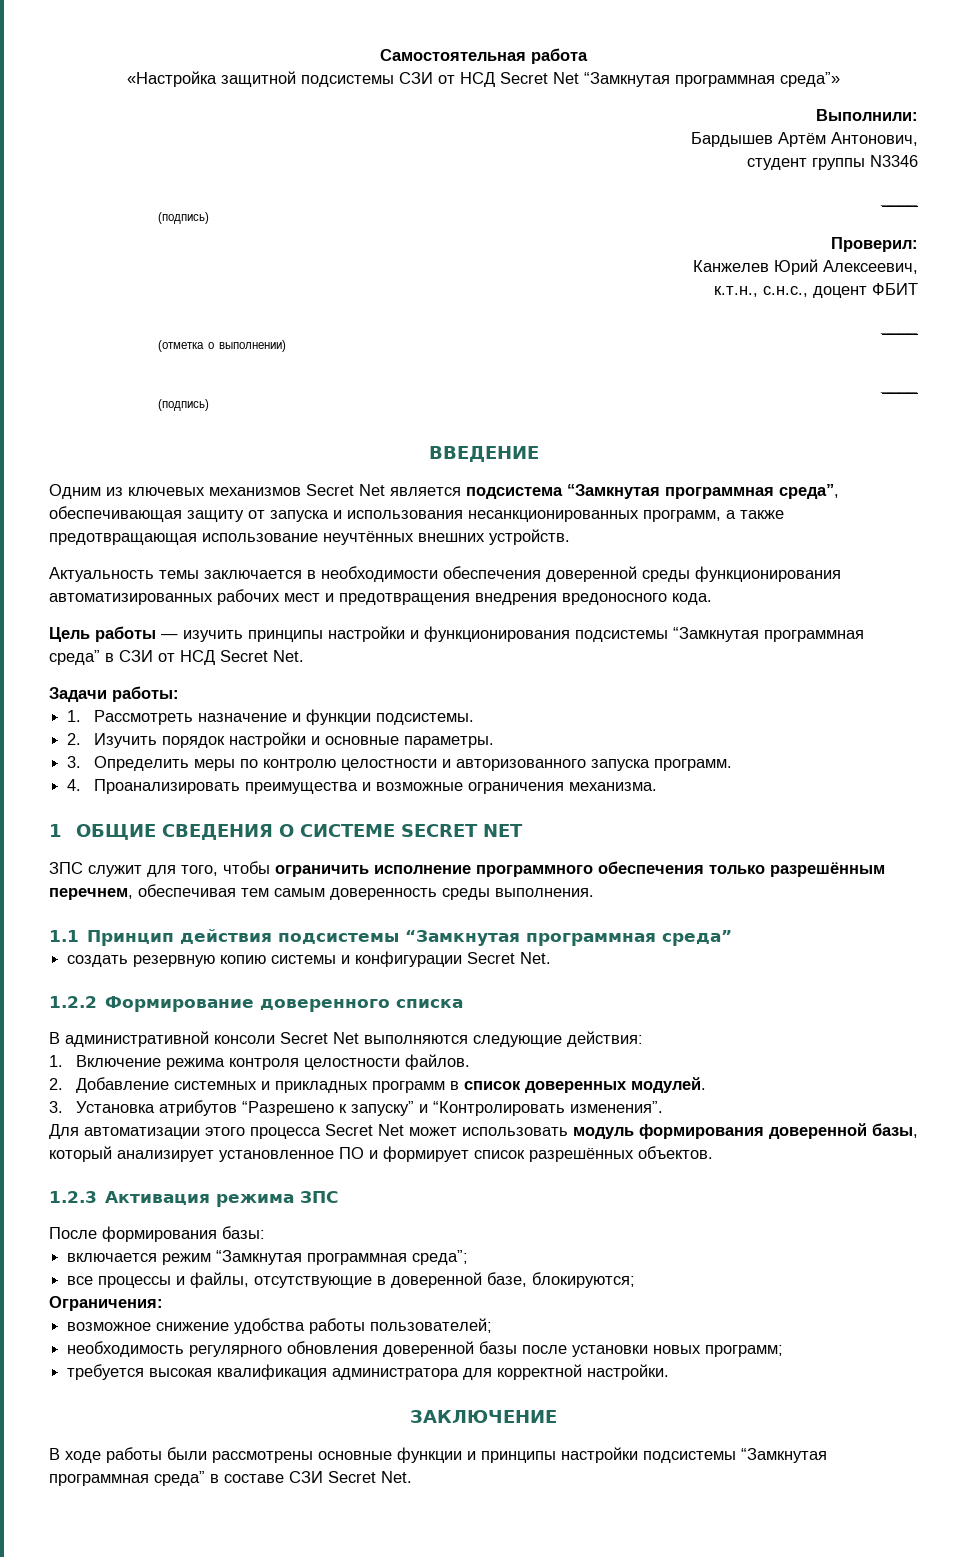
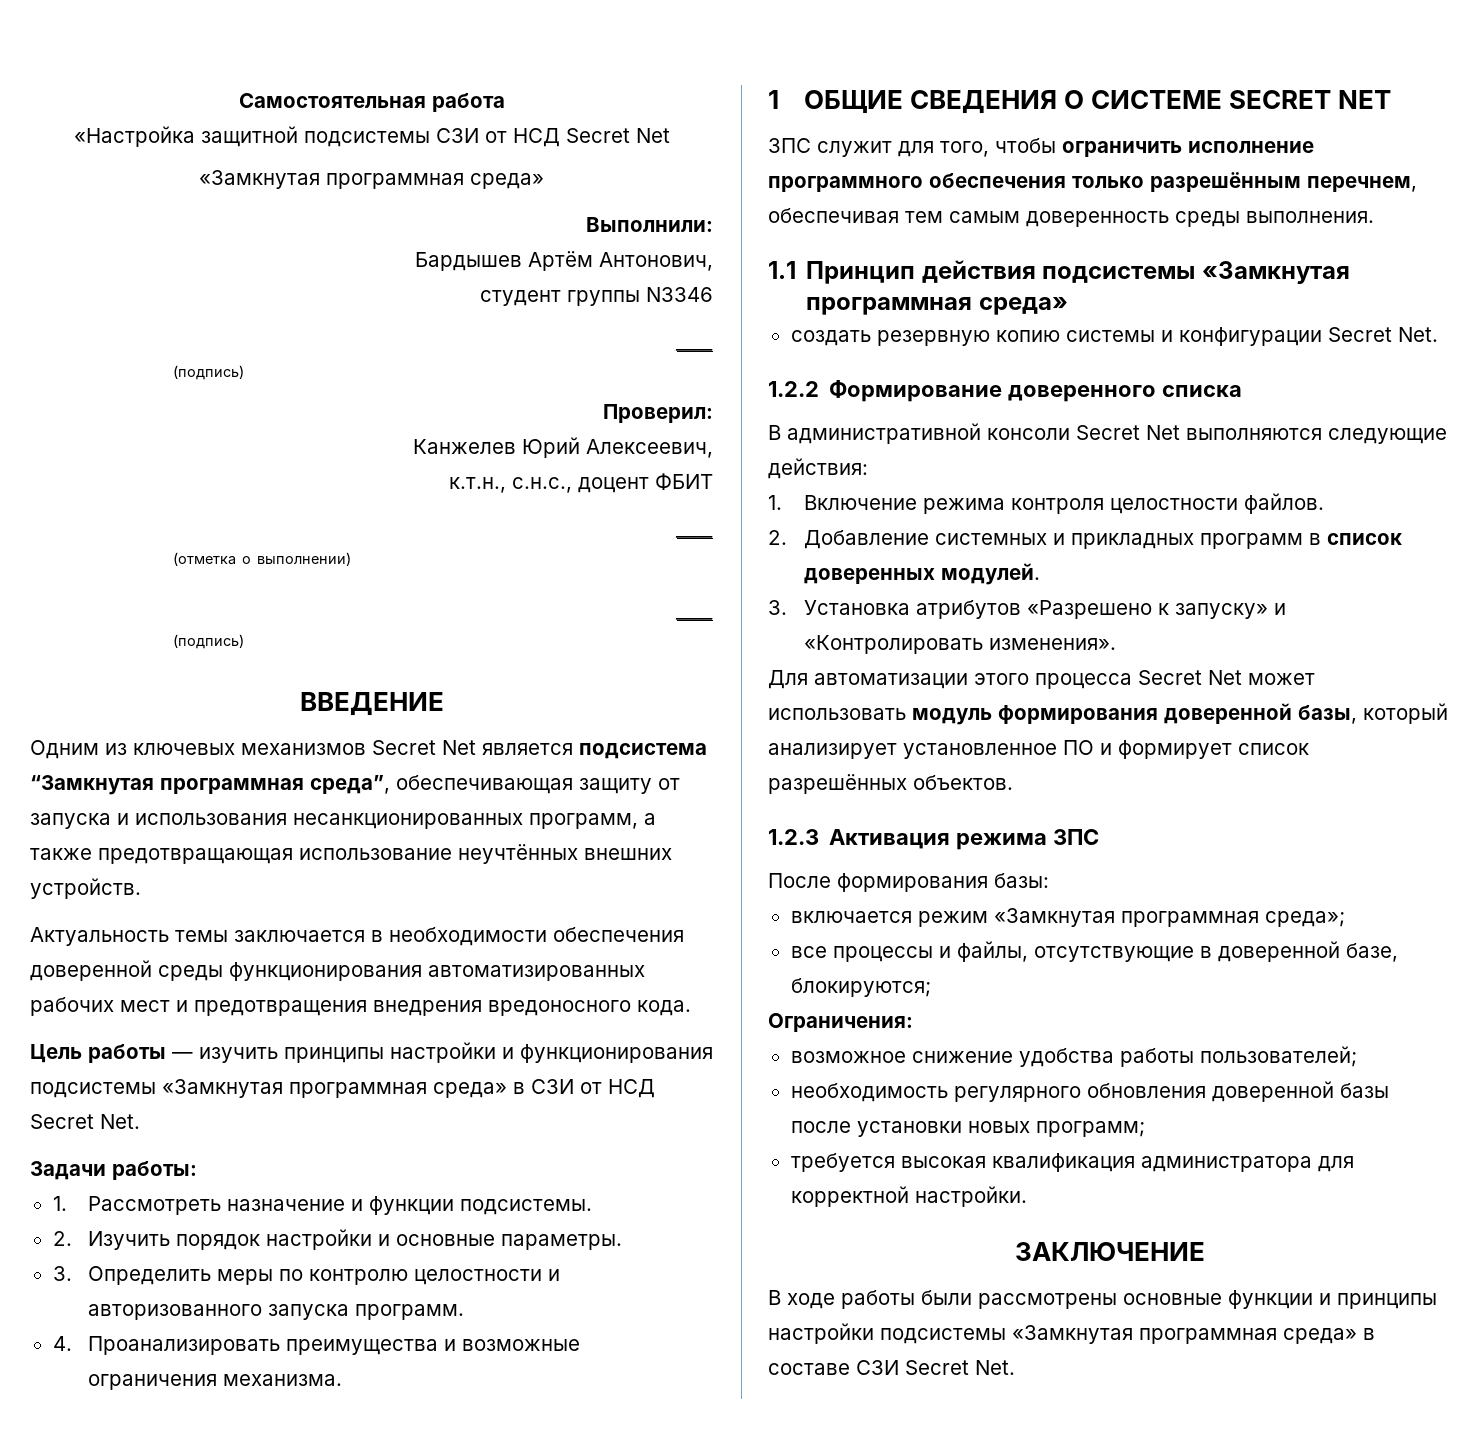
- «Настройка защитной подсистемы СЗИ от НСД Secret Net “Замкнутая программная среда”»
+ «Настройка защитной подсистемы СЗИ от НСД Secret Net
+ «Замкнутая программная среда»
- Цель работы — изучить принципы настройки и функционирования подсистемы “Замкнутая программная среда” в СЗИ от НСД Secret Net.
+ Цель работы — изучить принципы настройки и функционирования подсистемы «Замкнутая программная среда» в СЗИ от НСД Secret Net.
- 1.1 Принцип действия подсистемы “Замкнутая программная среда”
+ 1.1 Принцип действия подсистемы «Замкнутая программная среда»
- 3. Установка атрибутов “Разрешено к запуску” и “Контролировать изменения”.
+ 3. Установка атрибутов «Разрешено к запуску» и «Контролировать изменения».
- включается режим “Замкнутая программная среда”;
+ включается режим «Замкнутая программная среда»;
- В ходе работы были рассмотрены основные функции и принципы настройки подсистемы “Замкнутая программная среда” в составе СЗИ Secret Net.
+ В ходе работы были рассмотрены основные функции и принципы настройки подсистемы «Замкнутая программная среда» в составе СЗИ Secret Net.

